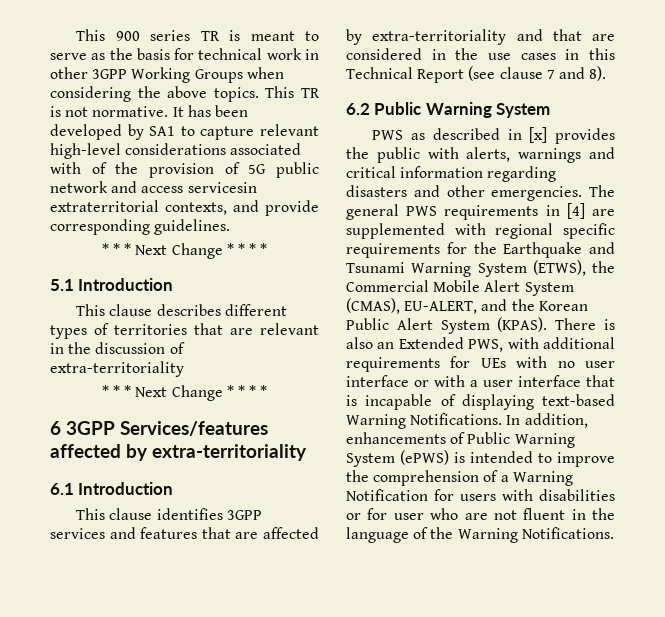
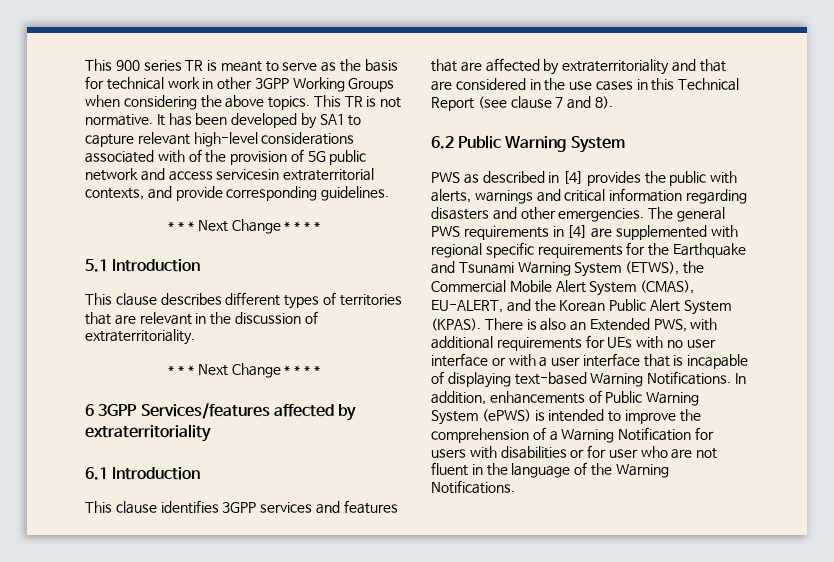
- This clause describes different types of territories that are relevant in the discussion of extra-territoriality
+ This clause describes different types of territories that are relevant in the discussion of extraterritoriality.
- 6 3GPP Services/features affected by extra-territoriality
+ 6 3GPP Services/features affected by extraterritoriality
- This clause identifies 3GPP services and features that are affected by extra-territoriality and that are considered in the use cases in this Technical Report (see clause 7 and 8).
+ This clause identifies 3GPP services and features that are affected by extraterritoriality and that are considered in the use cases in this Technical Report (see clause 7 and 8).
- PWS as described in [x] provides the public with alerts, warnings and critical information regarding disasters and other emergencies.
+ PWS as described in [4] provides the public with alerts, warnings and critical information regarding disasters and other emergencies.

